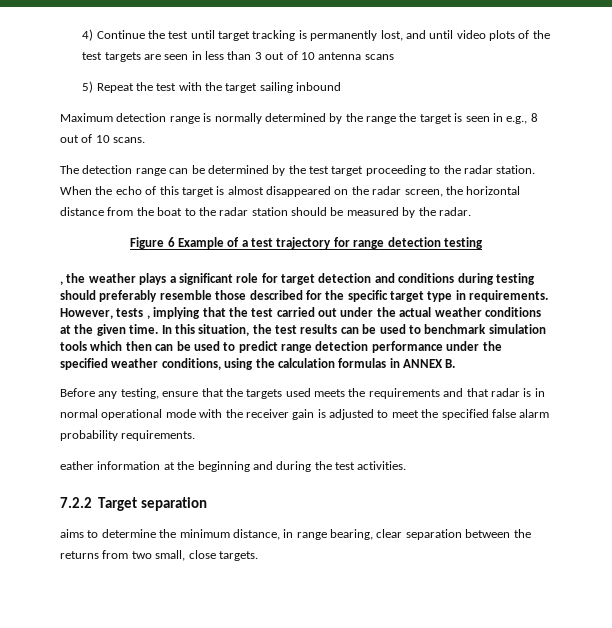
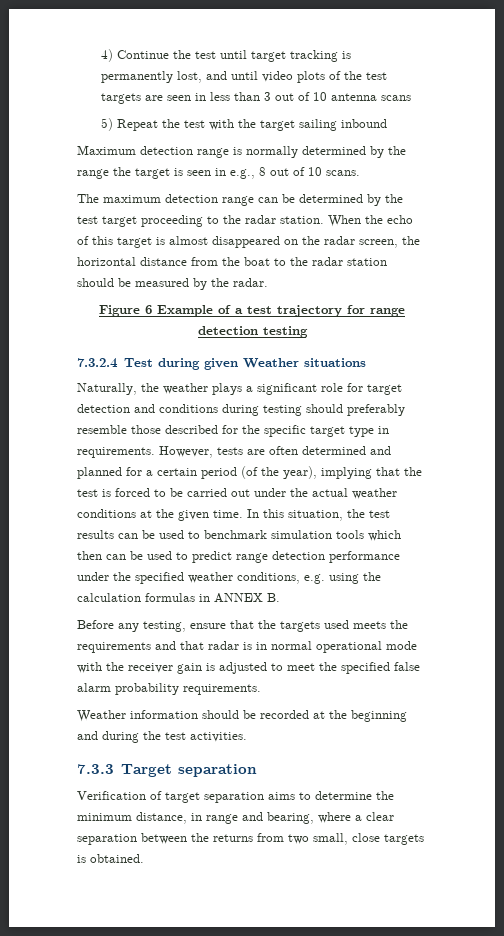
- The detection range can be determined by the test target proceeding to the radar station.
+ The maximum detection range can be determined by the test target proceeding to the radar station.
- , the weather plays a significant role for target detection and conditions during testing should preferably resemble those described for the specific target type in requirements.
+ 7.3.2.4 Test during given Weather situations
+ Naturally, the weather plays a significant role for target detection and conditions during testing should preferably resemble those described for the specific target type in requirements.
- However, tests , implying that the test carried out under the actual weather conditions at the given time.
+ However, tests are often determined and planned for a certain period (of the year), implying that the test is forced to be carried out under the actual weather conditions at the given time.
- In this situation, the test results can be used to benchmark simulation tools which then can be used to predict range detection performance under the specified weather conditions, using the calculation formulas in ANNEX B.
+ In this situation, the test results can be used to benchmark simulation tools which then can be used to predict range detection performance under the specified weather conditions, e.g. using the calculation formulas in ANNEX B.
- eather information at the beginning and during the test activities.
+ Weather information should be recorded at the beginning and during the test activities.
- 7.2.2 Target separation
+ 7.3.3 Target separation
- aims to determine the minimum distance, in range bearing, clear separation between the returns from two small, close targets.
+ Verification of target separation aims to determine the minimum distance, in range and bearing, where a clear separation between the returns from two small, close targets is obtained.

